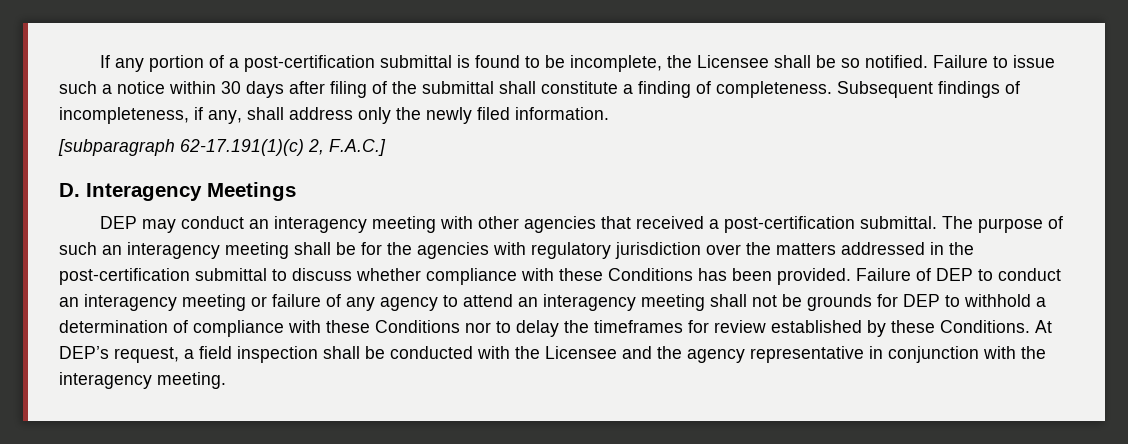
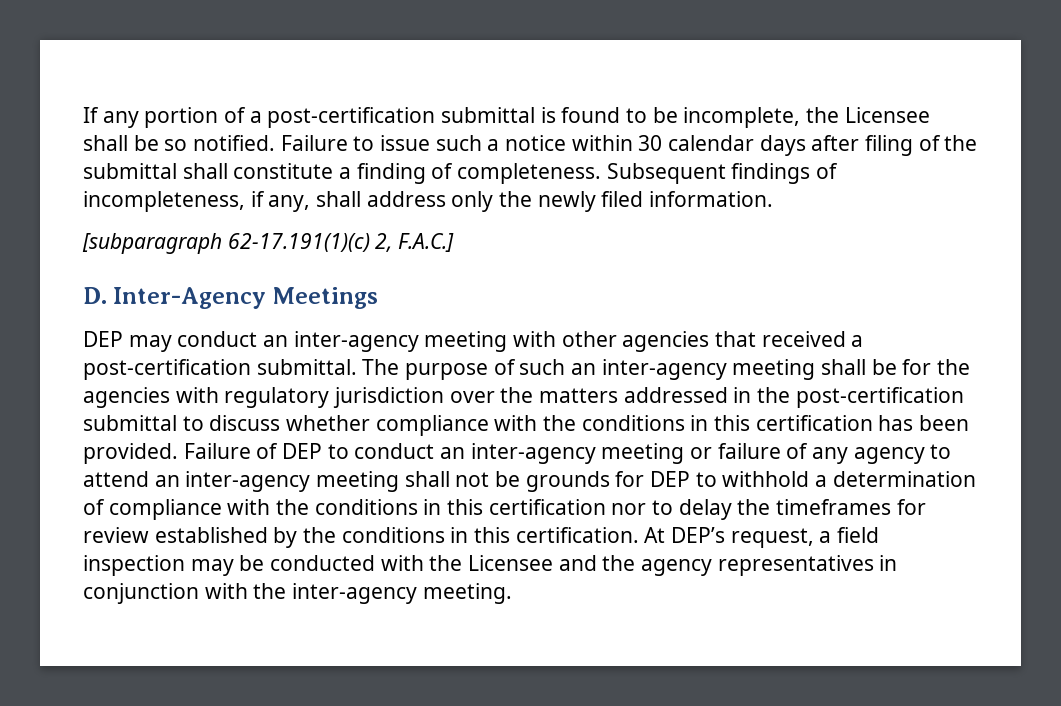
- Failure to issue such a notice within 30 days after filing of the submittal shall constitute a finding of completeness.
+ Failure to issue such a notice within 30 calendar days after filing of the submittal shall constitute a finding of completeness.
- D. Interagency Meetings
+ D. Inter-Agency Meetings
- DEP may conduct an interagency meeting with other agencies that received a post-certification submittal.
+ DEP may conduct an inter-agency meeting with other agencies that received a post-certification submittal.
- The purpose of such an interagency meeting shall be for the agencies with regulatory jurisdiction over the matters addressed in the post-certification submittal to discuss whether compliance with these Conditions has been provided.
+ The purpose of such an inter-agency meeting shall be for the agencies with regulatory jurisdiction over the matters addressed in the post-certification submittal to discuss whether compliance with the conditions in this certification has been provided.
- Failure of DEP to conduct an interagency meeting or failure of any agency to attend an interagency meeting shall not be grounds for DEP to withhold a determination of compliance with these Conditions nor to delay the timeframes for review established by these Conditions.
+ Failure of DEP to conduct an inter-agency meeting or failure of any agency to attend an inter-agency meeting shall not be grounds for DEP to withhold a determination of compliance with the conditions in this certification nor to delay the timeframes for review established by the conditions in this certification.
- At DEP’s request, a field inspection shall be conducted with the Licensee and the agency representative in conjunction with the interagency meeting.
+ At DEP’s request, a field inspection may be conducted with the Licensee and the agency representatives in conjunction with the inter-agency meeting.

